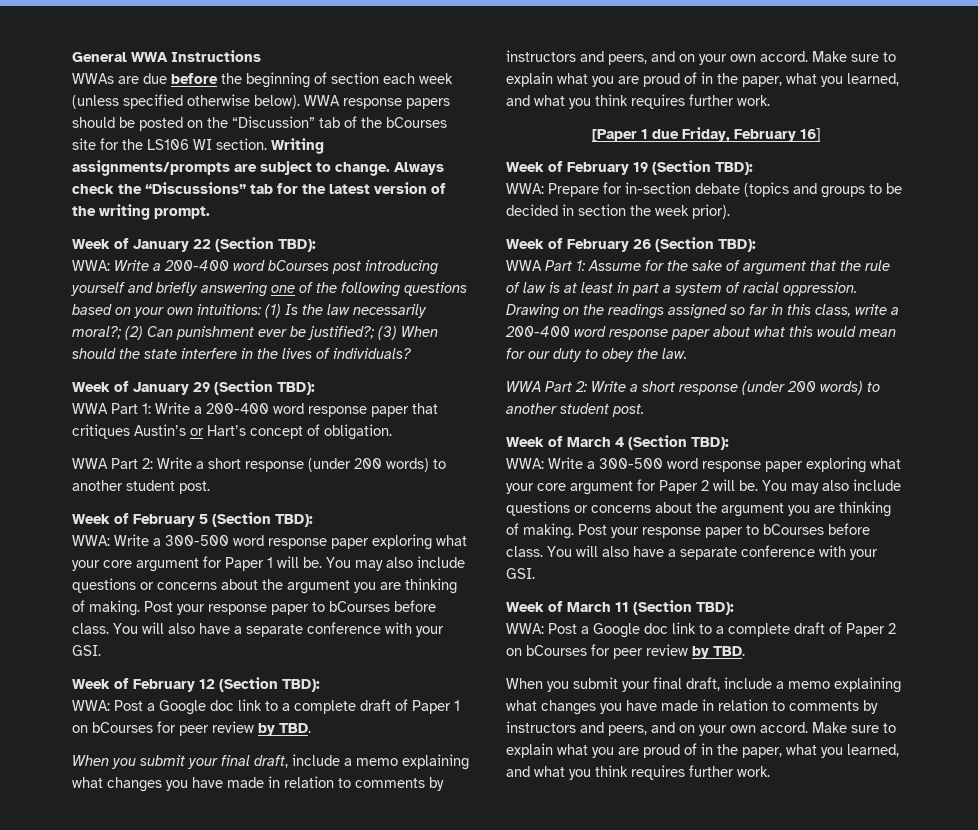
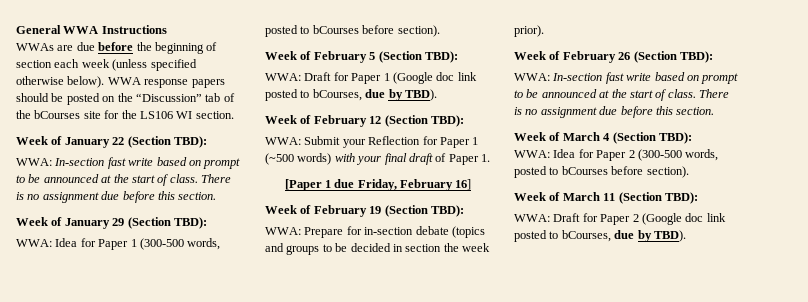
- Writing assignments/prompts are subject to change. Always check the “Discussions” tab for the latest version of the writing prompt.
  Week of January 22 (Section TBD):
- WWA: Write a 200-400 word bCourses post introducing yourself and briefly answering one of the following questions based on your own intuitions: (1) Is the law necessarily moral?; (2) Can punishment ever be justified?; (3) When should the state interfere in the lives of individuals?
+ WWA: In-section fast write based on prompt to be announced at the start of class. There is no assignment due before this section.
- WWA Part 1: Write a 200-400 word response paper that critiques Austin’s or Hart’s concept of obligation.
- WWA Part 2: Write a short response (under 200 words) to another student post.
+ WWA: Idea for Paper 1 (300-500 words, posted to bCourses before section).
- WWA: Write a 300-500 word response paper exploring what your core argument for Paper 1 will be. You may also include questions or concerns about the argument you are thinking of making. Post your response paper to bCourses before class. You will also have a separate conference with your GSI.
+ WWA: Draft for Paper 1 (Google doc link posted to bCourses, due by TBD).
- WWA: Post a Google doc link to a complete draft of Paper 1 on bCourses for peer review by TBD.
- When you submit your final draft, include a memo explaining what changes you have made in relation to comments by instructors and peers, and on your own accord. Make sure to explain what you are proud of in the paper, what you learned, and what you think requires further work.
+ WWA: Submit your Reflection for Paper 1 (~500 words) with your final draft of Paper 1.
  Week of February 26 (Section TBD):
- WWA Part 1: Assume for the sake of argument that the rule of law is at least in part a system of racial oppression. Drawing on the readings assigned so far in this class, write a 200-400 word response paper about what this would mean for our duty to obey the law.
- WWA Part 2: Write a short response (under 200 words) to another student post.
+ WWA: In-section fast write based on prompt to be announced at the start of class. There is no assignment due before this section.
- WWA: Write a 300-500 word response paper exploring what your core argument for Paper 2 will be. You may also include questions or concerns about the argument you are thinking of making. Post your response paper to bCourses before class. You will also have a separate conference with your GSI.
+ WWA: Idea for Paper 2 (300-500 words, posted to bCourses before section).
- WWA: Post a Google doc link to a complete draft of Paper 2 on bCourses for peer review by TBD.
- When you submit your final draft, include a memo explaining what changes you have made in relation to comments by instructors and peers, and on your own accord. Make sure to explain what you are proud of in the paper, what you learned, and what you think requires further work.
+ WWA: Draft for Paper 2 (Google doc link posted to bCourses, due by TBD).

